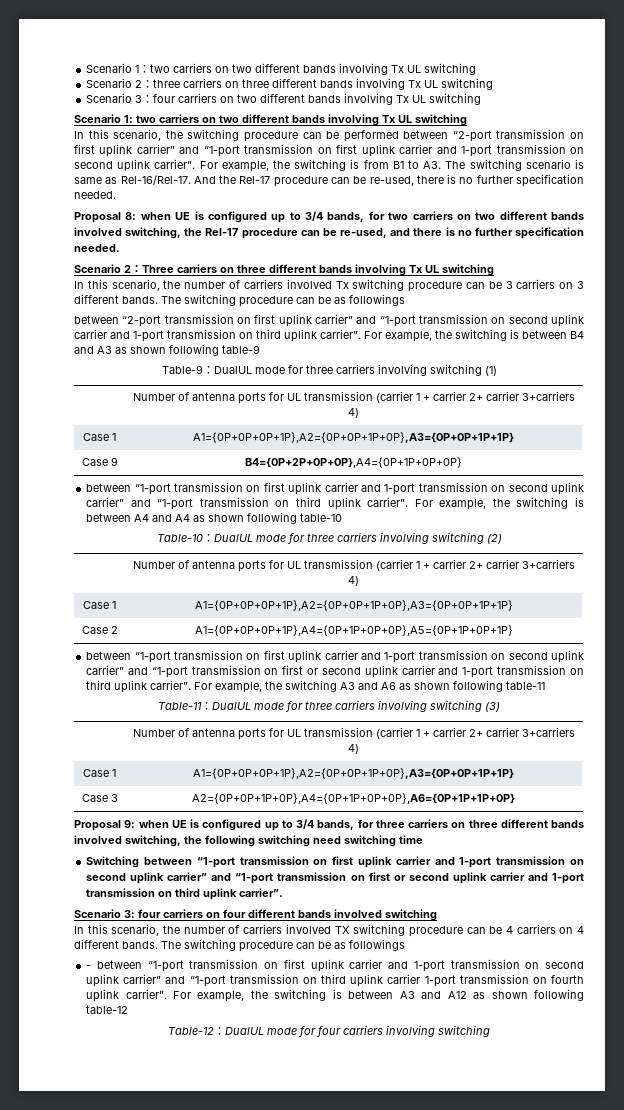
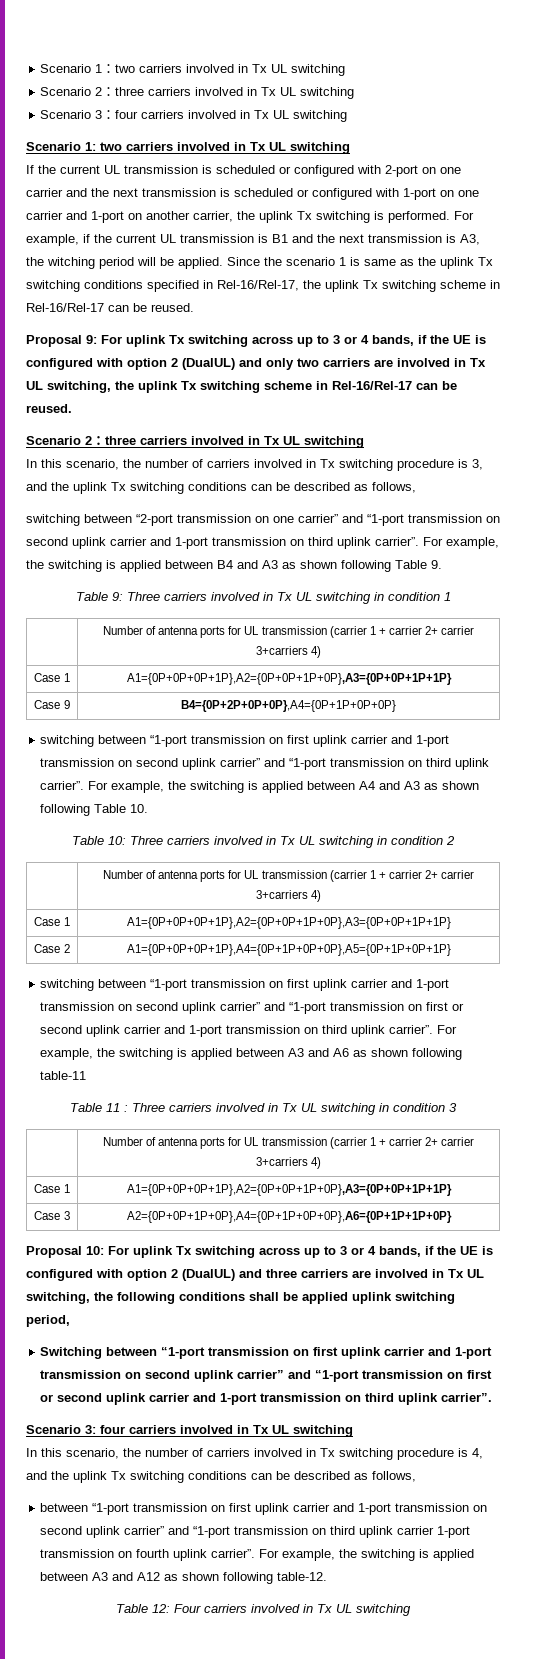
- Scenario 1：two carriers on two different bands involving Tx UL switching
- Scenario 2：three carriers on three different bands involving Tx UL switching
+ Scenario 1：two carriers involved in Tx UL switching
+ Scenario 2：three carriers involved in Tx UL switching
- Scenario 3：four carriers on two different bands involving Tx UL switching
+ Scenario 3：four carriers involved in Tx UL switching
- Scenario 1: two carriers on two different bands involving Tx UL switching
- In this scenario, the switching procedure can be performed between “2-port transmission on first uplink carrier” and “1-port transmission on first uplink carrier and 1-port transmission on second uplink carrier”. For example, the switching is from B1 to A3. The switching scenario is same as Rel-16/Rel-17. And the Rel-17 procedure can be re-used, there is no further specification needed.
- Proposal 8: when UE is configured up to 3/4 bands, for two carriers on two different bands involved switching, the Rel-17 procedure can be re-used, and there is no further specification needed.
- Scenario 2：Three carriers on three different bands involving Tx UL switching
+ Scenario 1: two carriers involved in Tx UL switching
+ If the current UL transmission is scheduled or configured with 2-port on one carrier and the next transmission is scheduled or configured with 1-port on one carrier and 1-port on another carrier, the uplink Tx switching is performed. For example, if the current UL transmission is B1 and the next transmission is A3, the witching period will be applied. Since the scenario 1 is same as the uplink Tx switching conditions specified in Rel-16/Rel-17, the uplink Tx switching scheme in Rel-16/Rel-17 can be reused.
+ Proposal 9: For uplink Tx switching across up to 3 or 4 bands, if the UE is configured with option 2 (DualUL) and only two carriers are involved in Tx UL switching, the uplink Tx switching scheme in Rel-16/Rel-17 can be reused.
+ Scenario 2：three carriers involved in Tx UL switching
- In this scenario, the number of carriers involved Tx switching procedure can be 3 carriers on 3 different bands. The switching procedure can be as followings
- between “2-port transmission on first uplink carrier” and “1-port transmission on second uplink carrier and 1-port transmission on third uplink carrier”.
+ In this scenario, the number of carriers involved in Tx switching procedure is 3, and the uplink Tx switching conditions can be described as follows,
+ switching between “2-port transmission on one carrier” and “1-port transmission on second uplink carrier and 1-port transmission on third uplink carrier”.
- For example, the switching is between B4 and A3 as shown following table-9
- Table-9：DualUL mode for three carriers involving switching (1)
+ For example, the switching is applied between B4 and A3 as shown following Table 9.
+ Table 9: Three carriers involved in Tx UL switching in condition 1
- between “1-port transmission on first uplink carrier and 1-port transmission on second uplink carrier” and “1-port transmission on third uplink carrier”.
+ switching between “1-port transmission on first uplink carrier and 1-port transmission on second uplink carrier” and “1-port transmission on third uplink carrier”.
- For example, the switching is between A4 and A4 as shown following table-10
- Table-10：DualUL mode for three carriers involving switching (2)
+ For example, the switching is applied between A4 and A3 as shown following Table 10.
+ Table 10: Three carriers involved in Tx UL switching in condition 2
  Case 2 | A1={0P+0P+0P+1P},A4={0P+1P+0P+0P},A5={0P+1P+0P+1P}
- between “1-port transmission on first uplink carrier and 1-port transmission on second uplink carrier” and “1-port transmission on first or second uplink carrier and 1-port transmission on third uplink carrier”.
+ switching between “1-port transmission on first uplink carrier and 1-port transmission on second uplink carrier” and “1-port transmission on first or second uplink carrier and 1-port transmission on third uplink carrier”.
- For example, the switching A3 and A6 as shown following table-11
+ For example, the switching is applied between A3 and A6 as shown following table-11
- Table-11：DualUL mode for three carriers involving switching (3)
+ Table 11 : Three carriers involved in Tx UL switching in condition 3
- Proposal 9: when UE is configured up to 3/4 bands, for three carriers on three different bands involved switching, the following switching need switching time
+ Proposal 10: For uplink Tx switching across up to 3 or 4 bands, if the UE is configured with option 2 (DualUL) and three carriers are involved in Tx UL switching, the following conditions shall be applied uplink switching period,
- Scenario 3: four carriers on four different bands involved switching
- In this scenario, the number of carriers involved TX switching procedure can be 4 carriers on 4 different bands. The switching procedure can be as followings
- - between “1-port transmission on first uplink carrier and 1-port transmission on second uplink carrier” and “1-port transmission on third uplink carrier 1-port transmission on fourth uplink carrier”.
+ Scenario 3: four carriers involved in Tx UL switching
+ In this scenario, the number of carriers involved in Tx switching procedure is 4, and the uplink Tx switching conditions can be described as follows,
+ between “1-port transmission on first uplink carrier and 1-port transmission on second uplink carrier” and “1-port transmission on third uplink carrier 1-port transmission on fourth uplink carrier”.
- For example, the switching is between A3 and A12 as shown following table-12
- Table-12：DualUL mode for four carriers involving switching
+ For example, the switching is applied between A3 and A12 as shown following table-12.
+ Table 12: Four carriers involved in Tx UL switching

